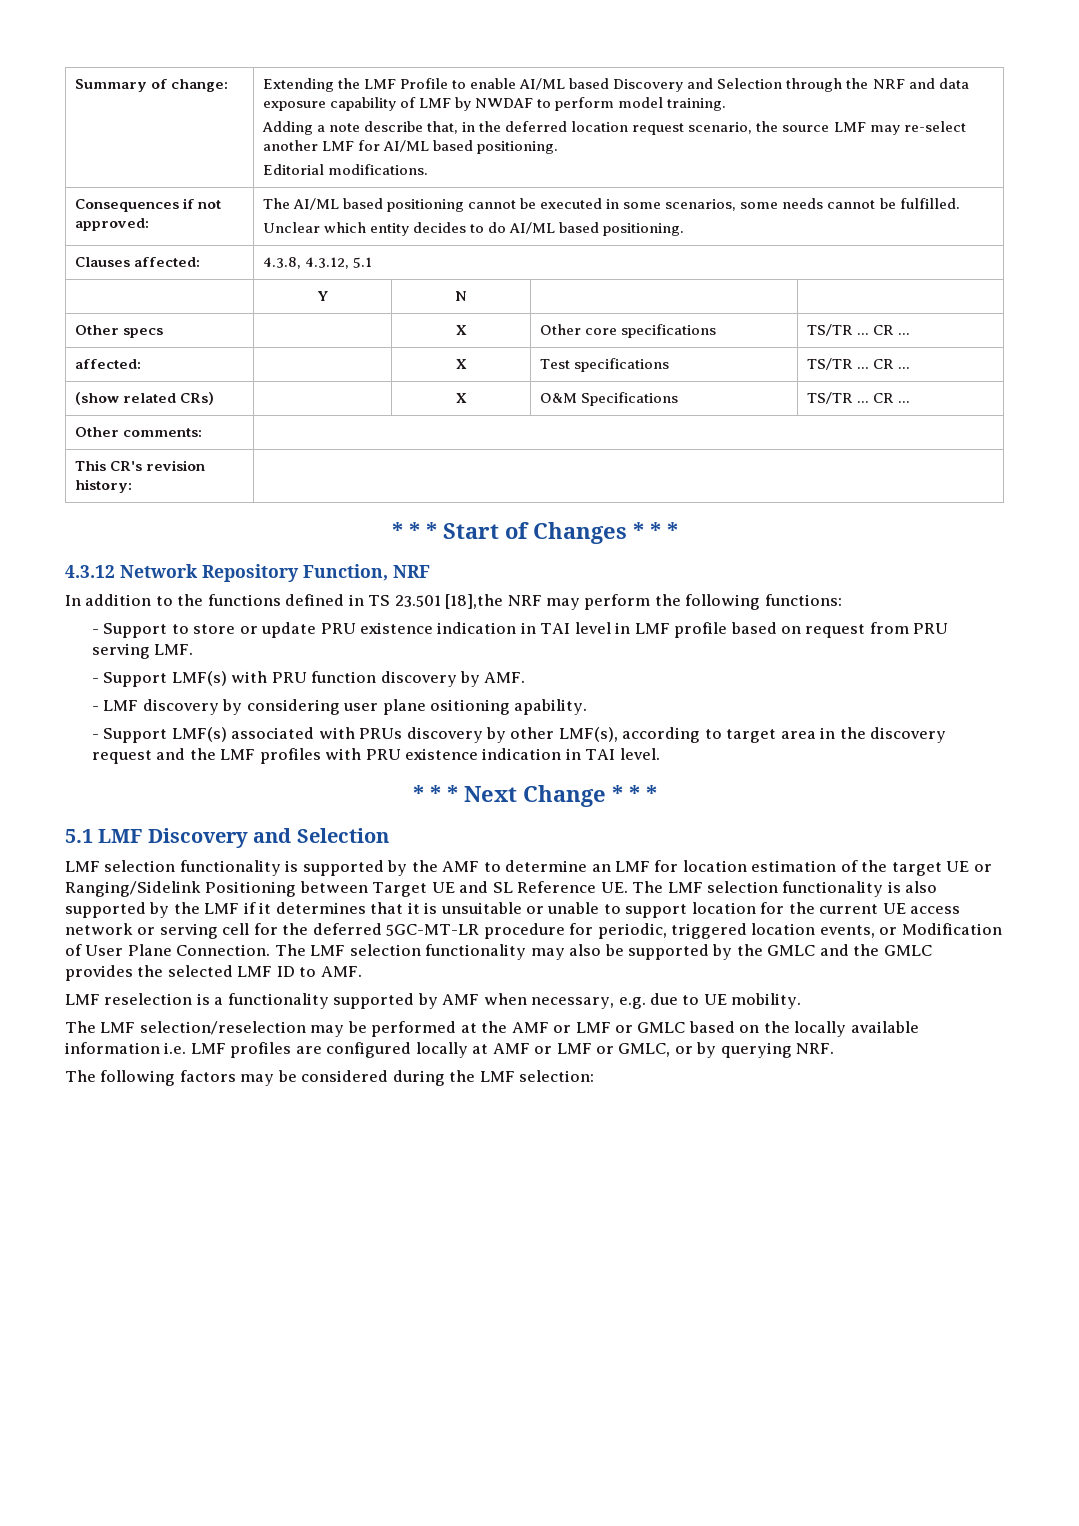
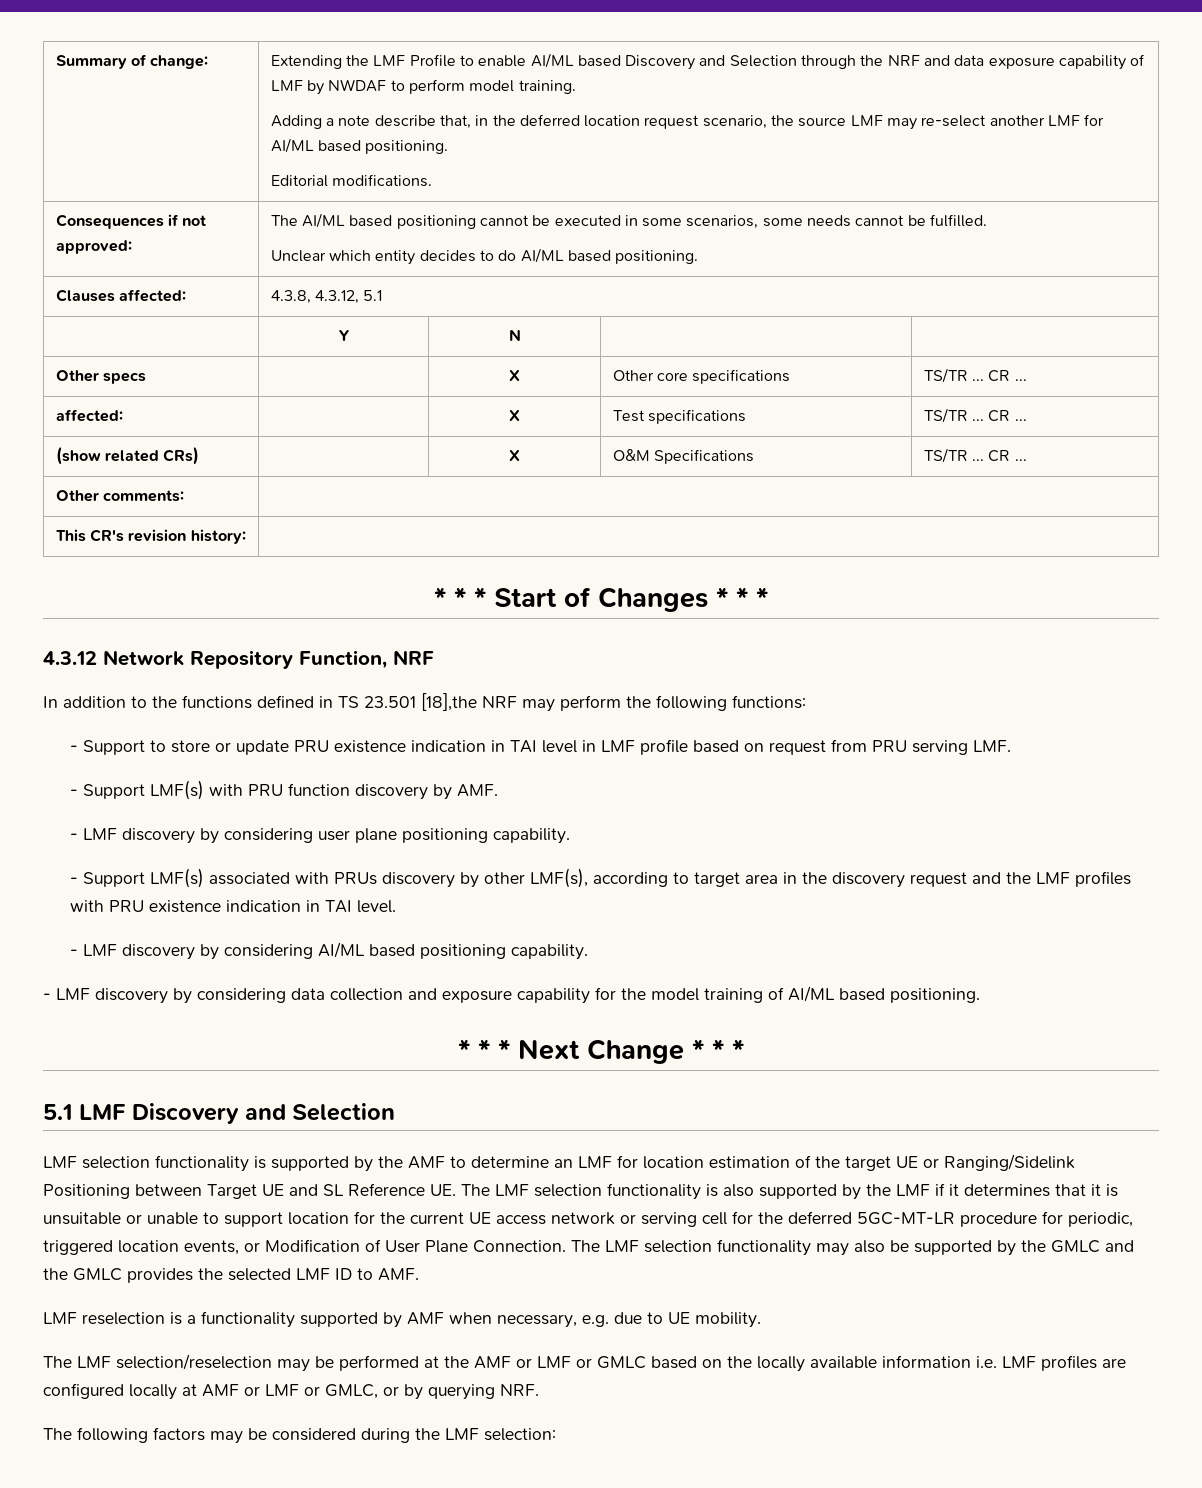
- - LMF discovery by considering user plane ositioning apability.
+ - LMF discovery by considering user plane positioning capability.
+ - LMF discovery by considering AI/ML based positioning capability.
+ - LMF discovery by considering data collection and exposure capability for the model training of AI/ML based positioning.

